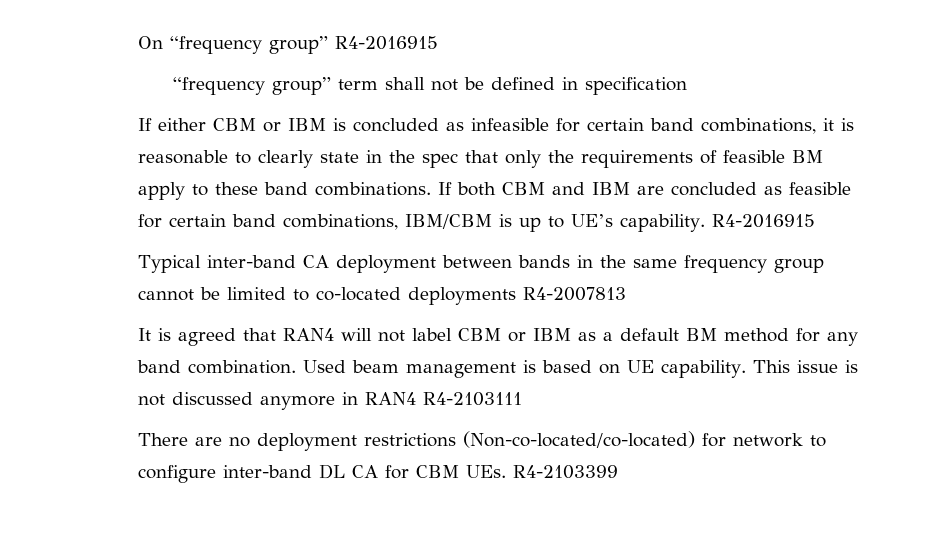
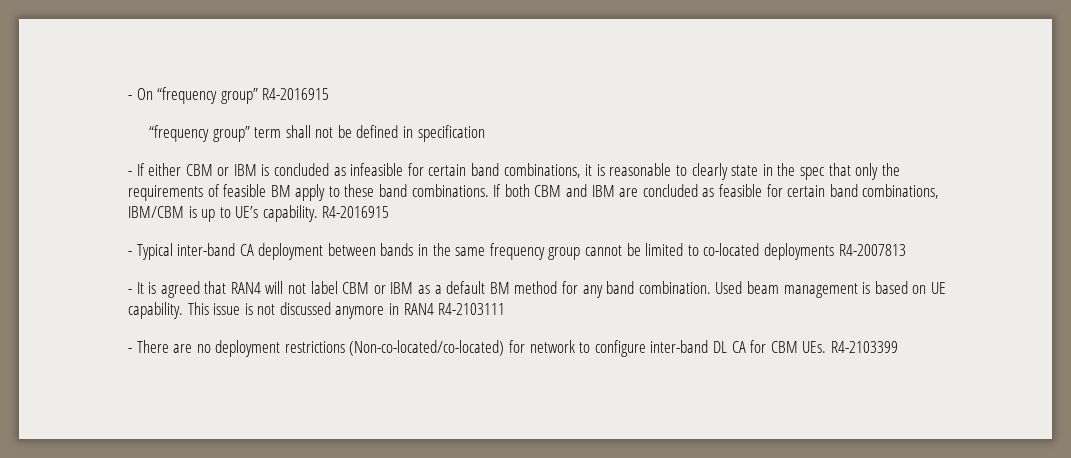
- On “frequency group” R4-2016915
+ - On “frequency group” R4-2016915
- If either CBM or IBM is concluded as infeasible for certain band combinations, it is reasonable to clearly state in the spec that only the requirements of feasible BM apply to these band combinations.
+ - If either CBM or IBM is concluded as infeasible for certain band combinations, it is reasonable to clearly state in the spec that only the requirements of feasible BM apply to these band combinations.
- Typical inter-band CA deployment between bands in the same frequency group cannot be limited to co-located deployments R4-2007813
+ - Typical inter-band CA deployment between bands in the same frequency group cannot be limited to co-located deployments R4-2007813
- It is agreed that RAN4 will not label CBM or IBM as a default BM method for any band combination.
+ - It is agreed that RAN4 will not label CBM or IBM as a default BM method for any band combination.
- There are no deployment restrictions (Non-co-located/co-located) for network to configure inter-band DL CA for CBM UEs. R4-2103399
+ - There are no deployment restrictions (Non-co-located/co-located) for network to configure inter-band DL CA for CBM UEs. R4-2103399

